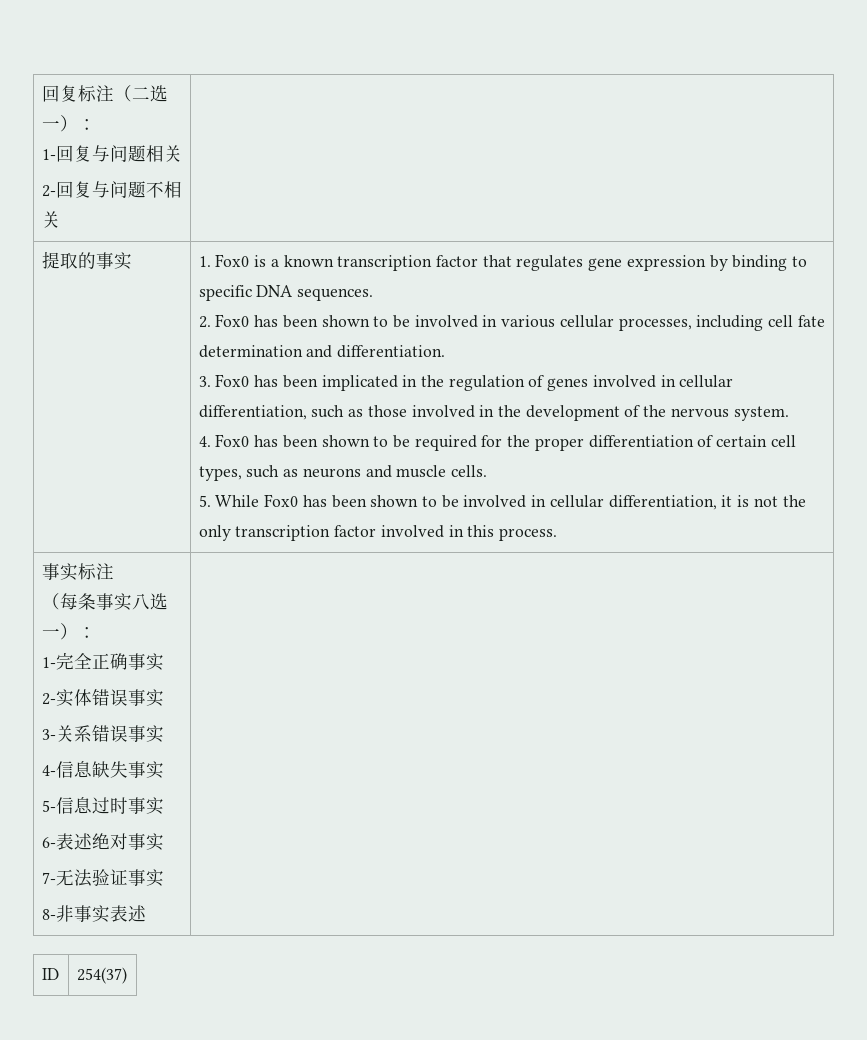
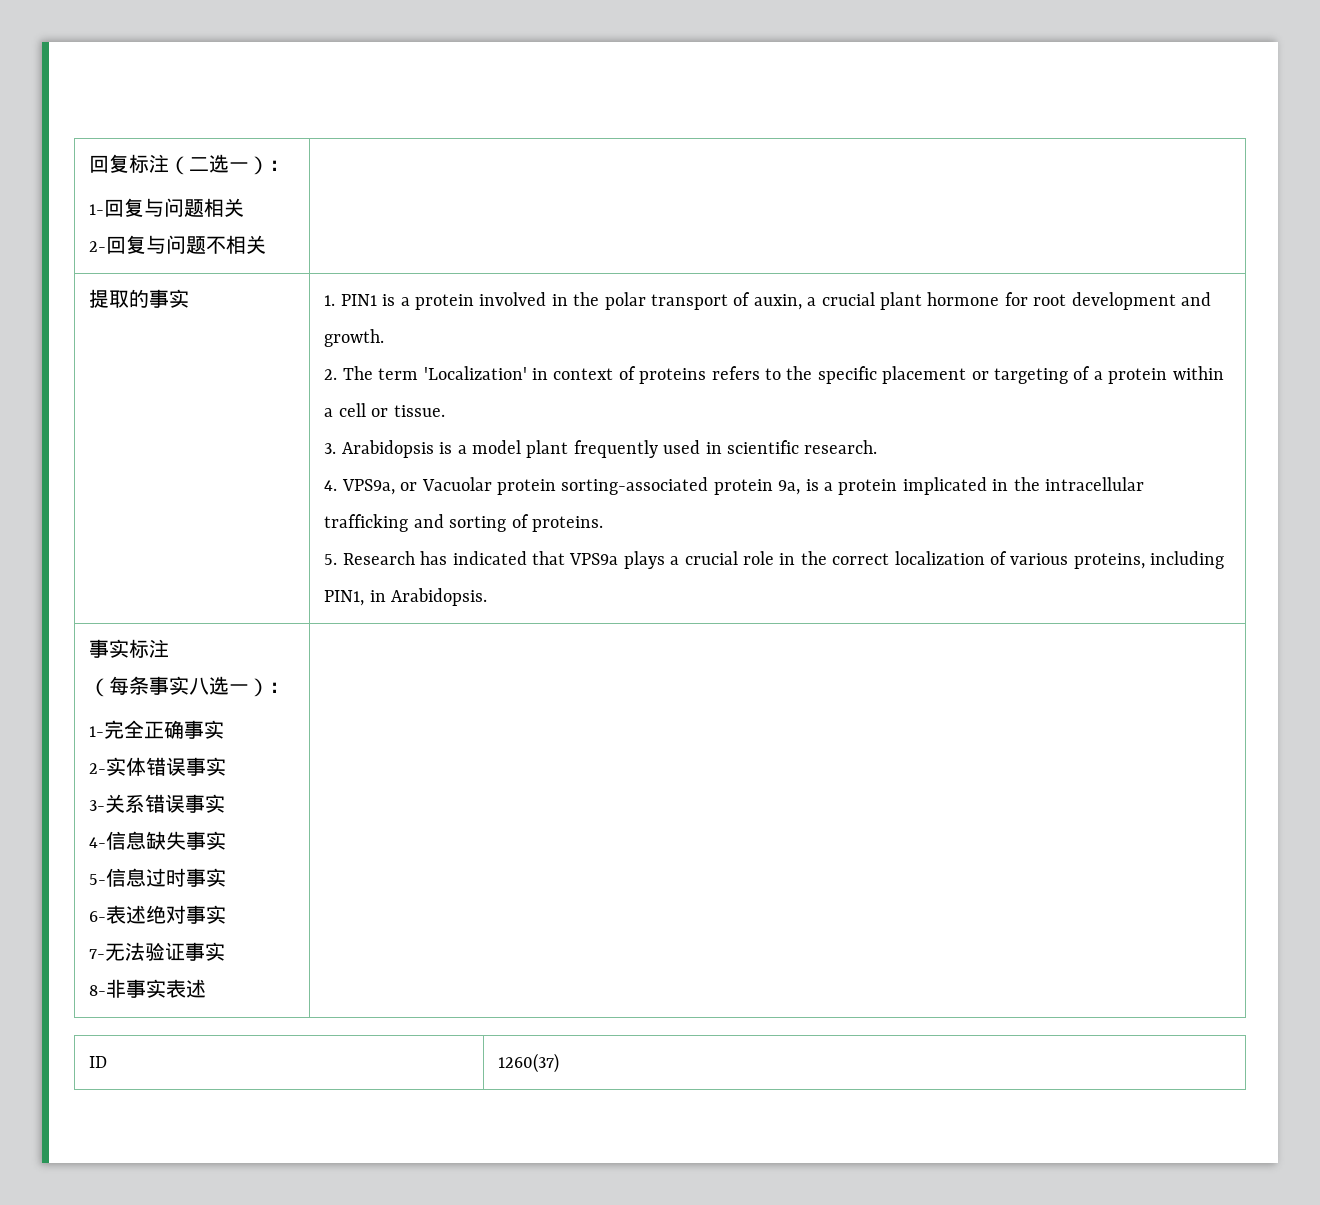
- 1. Fox0 is a known transcription factor that regulates gene expression by binding to specific DNA sequences.
- 2. Fox0 has been shown to be involved in various cellular processes, including cell fate determination and differentiation.
- 3. Fox0 has been implicated in the regulation of genes involved in cellular differentiation, such as those involved in the development of the nervous system.
- 4. Fox0 has been shown to be required for the proper differentiation of certain cell types, such as neurons and muscle cells.
- 5. While Fox0 has been shown to be involved in cellular differentiation, it is not the only transcription factor involved in this process.
+ 1. PIN1 is a protein involved in the polar transport of auxin, a crucial plant hormone for root development and growth.
+ 2. The term 'Localization' in context of proteins refers to the specific placement or targeting of a protein within a cell or tissue.
+ 3. Arabidopsis is a model plant frequently used in scientific research.
+ 4. VPS9a, or Vacuolar protein sorting-associated protein 9a, is a protein implicated in the intracellular trafficking and sorting of proteins.
+ 5. Research has indicated that VPS9a plays a crucial role in the correct localization of various proteins, including PIN1, in Arabidopsis.
- ID | 254(37)
+ ID | 1260(37)

